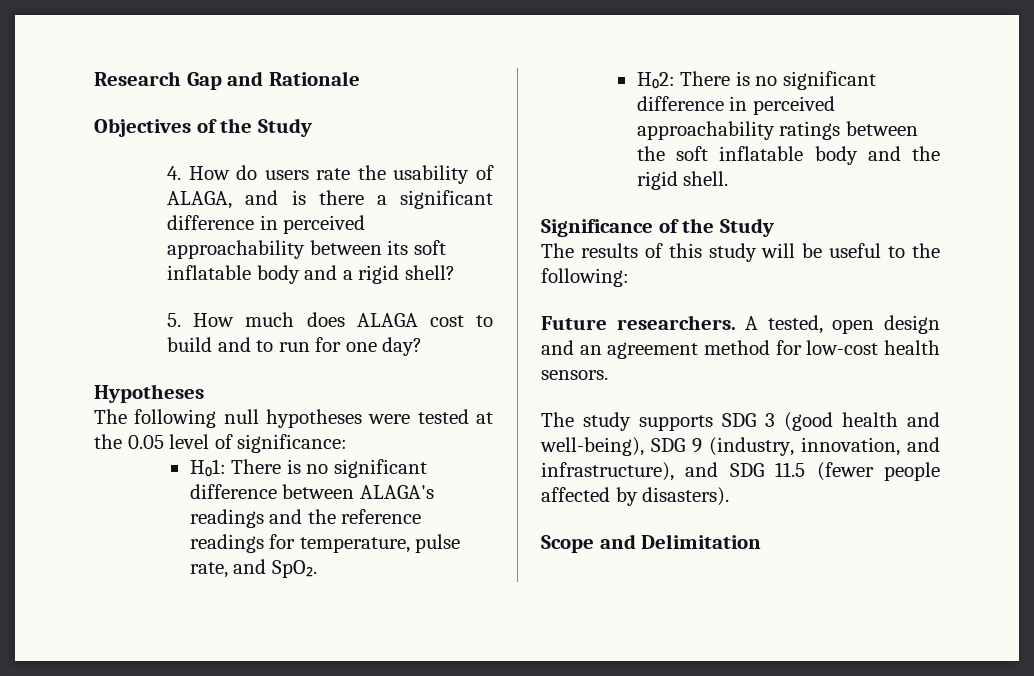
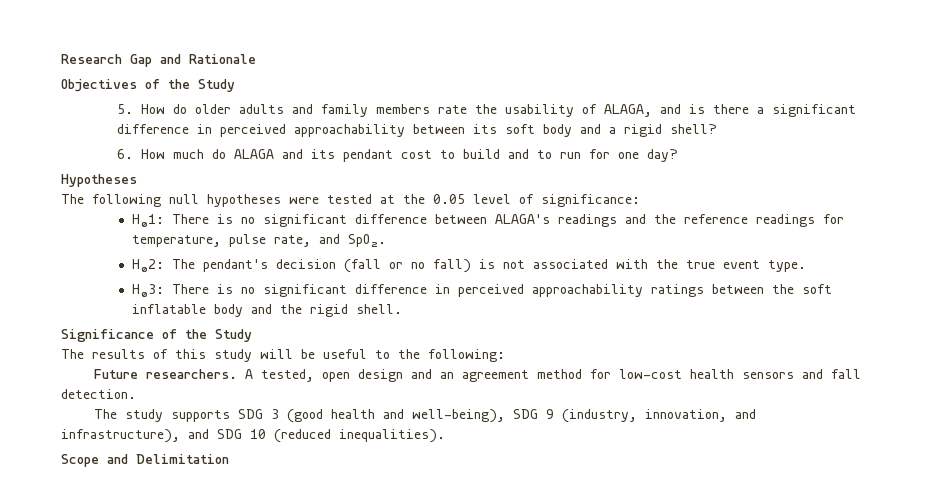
- 4. How do users rate the usability of ALAGA, and is there a significant difference in perceived approachability between its soft inflatable body and a rigid shell?
+ 5. How do older adults and family members rate the usability of ALAGA, and is there a significant difference in perceived approachability between its soft body and a rigid shell?
- 5. How much does ALAGA cost to build and to run for one day?
+ 6. How much do ALAGA and its pendant cost to build and to run for one day?
- H₀2: There is no significant difference in perceived approachability ratings between the soft inflatable body and the rigid shell.
+ H₀2: The pendant's decision (fall or no fall) is not associated with the true event type.
+ H₀3: There is no significant difference in perceived approachability ratings between the soft inflatable body and the rigid shell.
- A tested, open design and an agreement method for low-cost health sensors.
+ A tested, open design and an agreement method for low-cost health sensors and fall detection.
- The study supports SDG 3 (good health and well-being), SDG 9 (industry, innovation, and infrastructure), and SDG 11.5 (fewer people affected by disasters).
+ The study supports SDG 3 (good health and well-being), SDG 9 (industry, innovation, and infrastructure), and SDG 10 (reduced inequalities).

